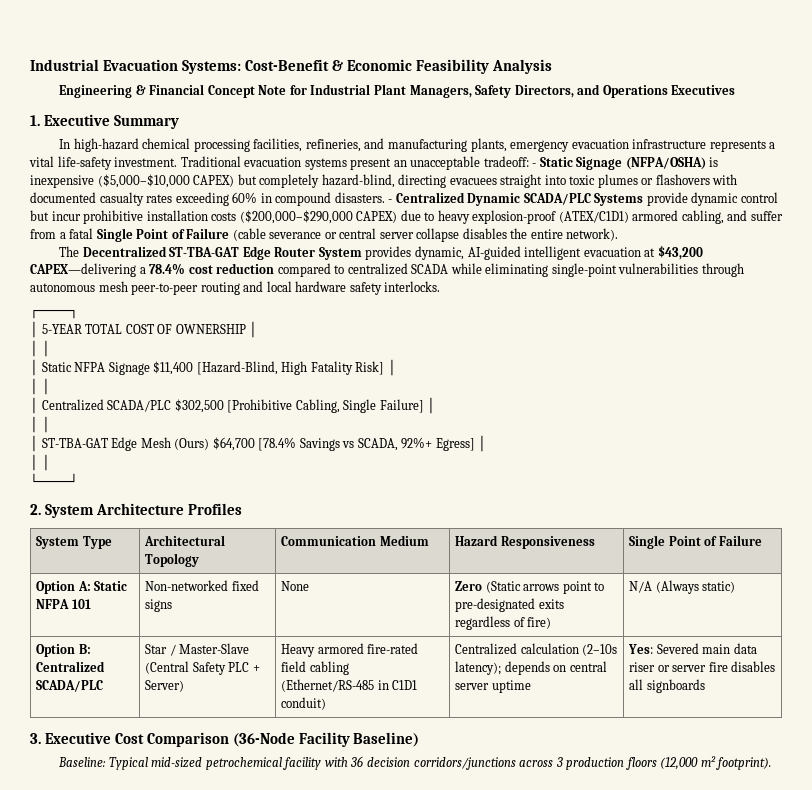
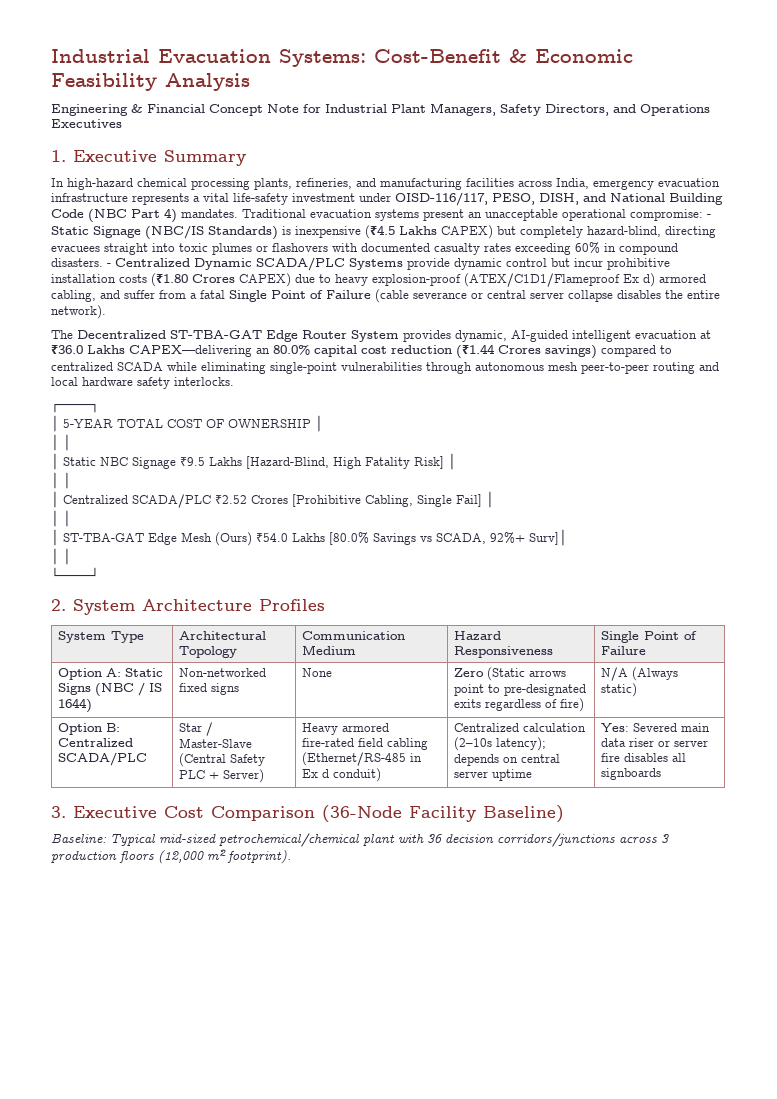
- In high-hazard chemical processing facilities, refineries, and manufacturing plants, emergency evacuation infrastructure represents a vital life-safety investment.
+ In high-hazard chemical processing plants, refineries, and manufacturing facilities across India, emergency evacuation infrastructure represents a vital life-safety investment under OISD-116/117, PESO, DISH, and National Building Code (NBC Part 4) mandates.
- Traditional evacuation systems present an unacceptable tradeoff: - Static Signage (NFPA/OSHA) is inexpensive ($5,000–$10,000 CAPEX) but completely hazard-blind, directing evacuees straight into toxic plumes or flashovers with documented casualty rates exceeding 60% in compound disasters.
+ Traditional evacuation systems present an unacceptable operational compromise: - Static Signage (NBC/IS Standards) is inexpensive (₹4.5 Lakhs CAPEX) but completely hazard-blind, directing evacuees straight into toxic plumes or flashovers with documented casualty rates exceeding 60% in compound disasters.
- - Centralized Dynamic SCADA/PLC Systems provide dynamic control but incur prohibitive installation costs ($200,000–$290,000 CAPEX) due to heavy explosion-proof (ATEX/C1D1) armored cabling, and suffer from a fatal Single Point of Failure (cable severance or central server collapse disables the entire network).
+ - Centralized Dynamic SCADA/PLC Systems provide dynamic control but incur prohibitive installation costs (₹1.80 Crores CAPEX) due to heavy explosion-proof (ATEX/C1D1/Flameproof Ex d) armored cabling, and suffer from a fatal Single Point of Failure (cable severance or central server collapse disables the entire network).
- The Decentralized ST-TBA-GAT Edge Router System provides dynamic, AI-guided intelligent evacuation at $43,200 CAPEX—delivering a 78.4% cost reduction compared to centralized SCADA while eliminating single-point vulnerabilities through autonomous mesh peer-to-peer routing and local hardware safety interlocks.
+ The Decentralized ST-TBA-GAT Edge Router System provides dynamic, AI-guided intelligent evacuation at ₹36.0 Lakhs CAPEX—delivering an 80.0% capital cost reduction (₹1.44 Crores savings) compared to centralized SCADA while eliminating single-point vulnerabilities through autonomous mesh peer-to-peer routing and local hardware safety interlocks.
- │ Static NFPA Signage $11,400 [Hazard-Blind, High Fatality Risk] │
+ │ Static NBC Signage ₹9.5 Lakhs [Hazard-Blind, High Fatality Risk] │
- │ Centralized SCADA/PLC $302,500 [Prohibitive Cabling, Single Failure] │
+ │ Centralized SCADA/PLC ₹2.52 Crores [Prohibitive Cabling, Single Fail] │
- │ ST-TBA-GAT Edge Mesh (Ours) $64,700 [78.4% Savings vs SCADA, 92%+ Egress] │
+ │ ST-TBA-GAT Edge Mesh (Ours) ₹54.0 Lakhs [80.0% Savings vs SCADA, 92%+ Surv]│
- Option A: Static NFPA 101 | Non-networked fixed signs | None | Zero (Static arrows point to pre-designated exits regardless of fire) | N/A (Always static)
+ Option A: Static Signs (NBC / IS 1644) | Non-networked fixed signs | None | Zero (Static arrows point to pre-designated exits regardless of fire) | N/A (Always static)
- Heavy armored fire-rated field cabling (Ethernet/RS-485 in C1D1 conduit)
+ Heavy armored fire-rated field cabling (Ethernet/RS-485 in Ex d conduit)
- Baseline: Typical mid-sized petrochemical facility with 36 decision corridors/junctions across 3 production floors (12,000 m² footprint).
+ Baseline: Typical mid-sized petrochemical/chemical plant with 36 decision corridors/junctions across 3 production floors (12,000 m² footprint).

